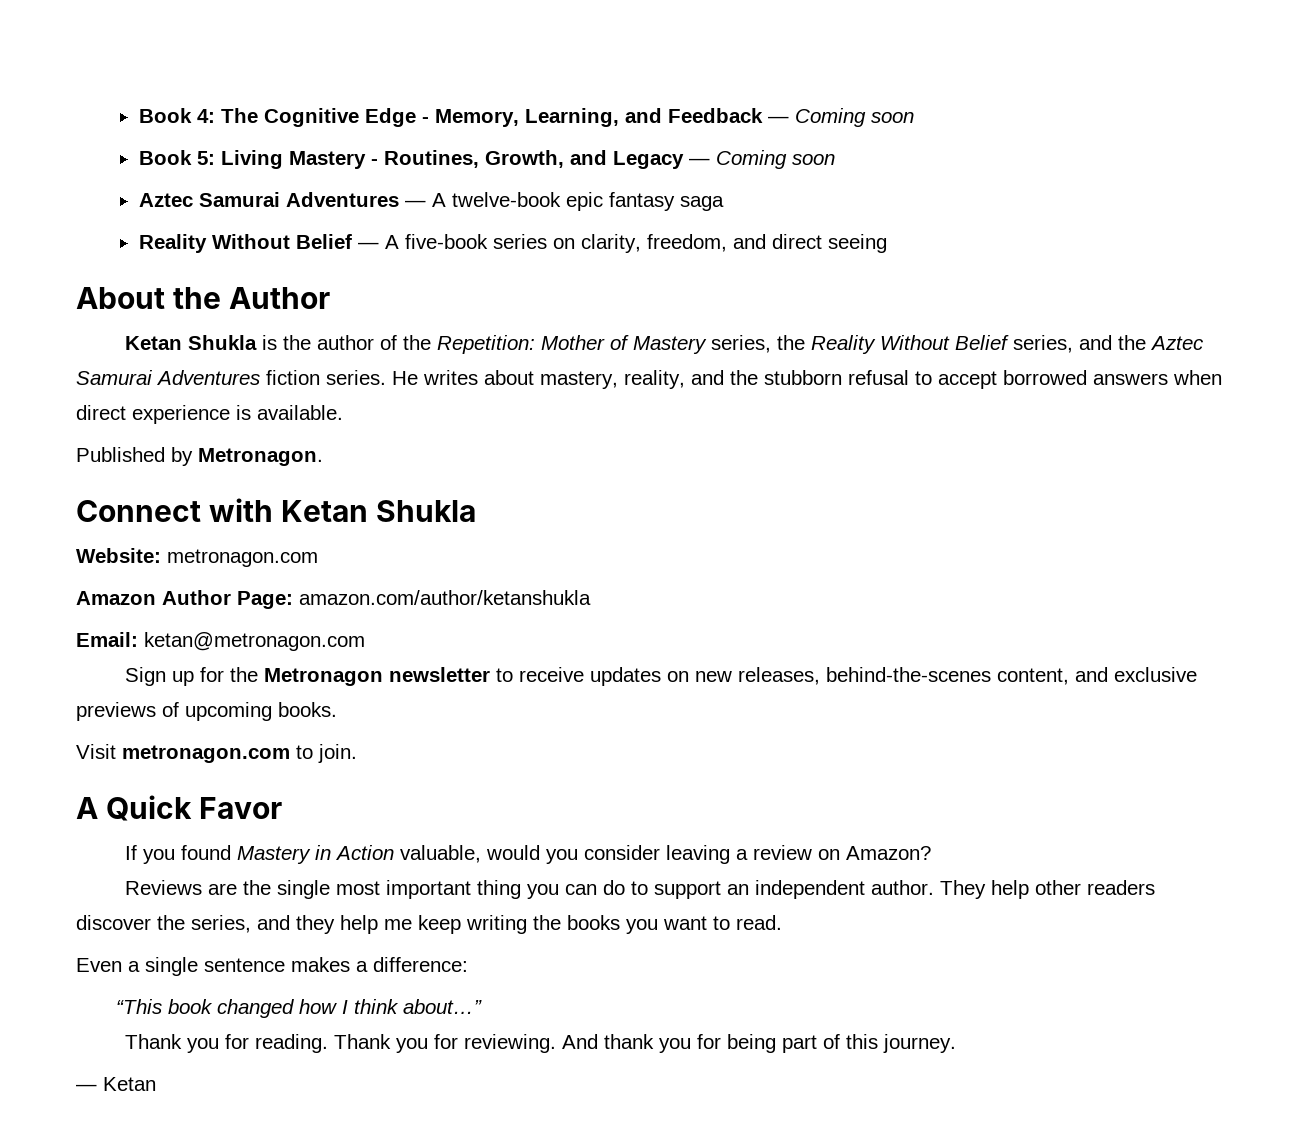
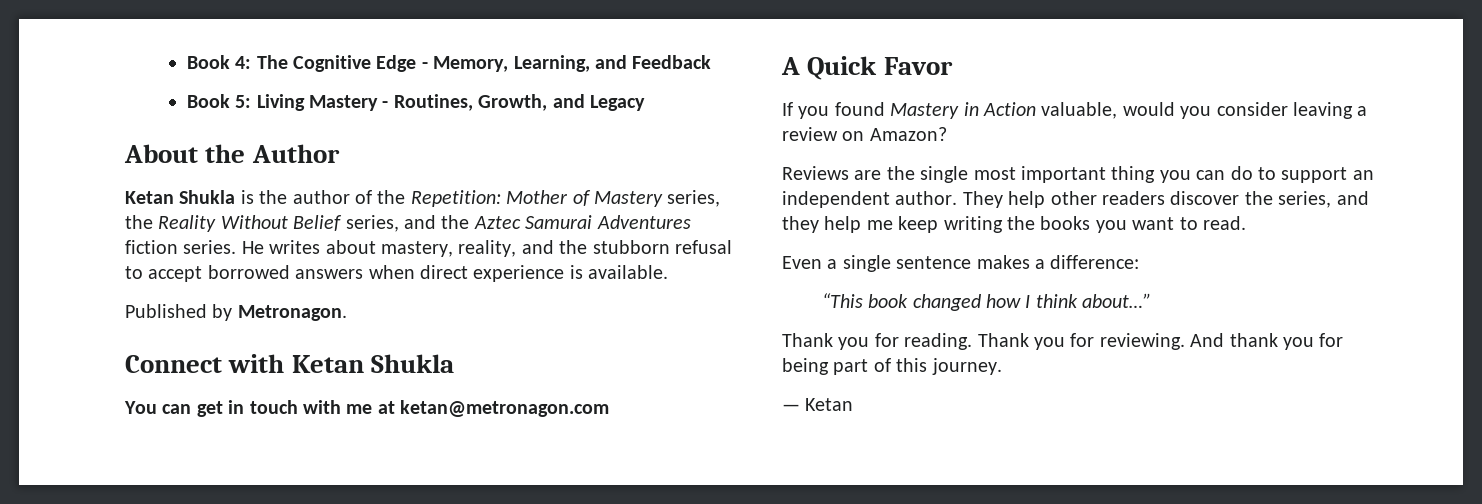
- Book 4: The Cognitive Edge - Memory, Learning, and Feedback — Coming soon
+ Book 4: The Cognitive Edge - Memory, Learning, and Feedback
- Book 5: Living Mastery - Routines, Growth, and Legacy — Coming soon
- Aztec Samurai Adventures — A twelve-book epic fantasy saga
- Reality Without Belief — A five-book series on clarity, freedom, and direct seeing
+ Book 5: Living Mastery - Routines, Growth, and Legacy
- Website: metronagon.com
- Amazon Author Page: amazon.com/author/ketanshukla
- Email: ketan@metronagon.com
- Sign up for the Metronagon newsletter to receive updates on new releases, behind-the-scenes content, and exclusive previews of upcoming books.
- Visit metronagon.com to join.
+ You can get in touch with me at ketan@metronagon.com

